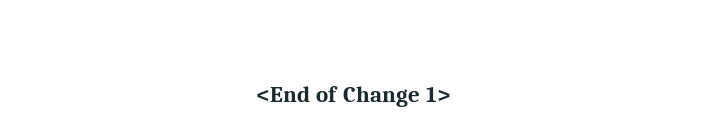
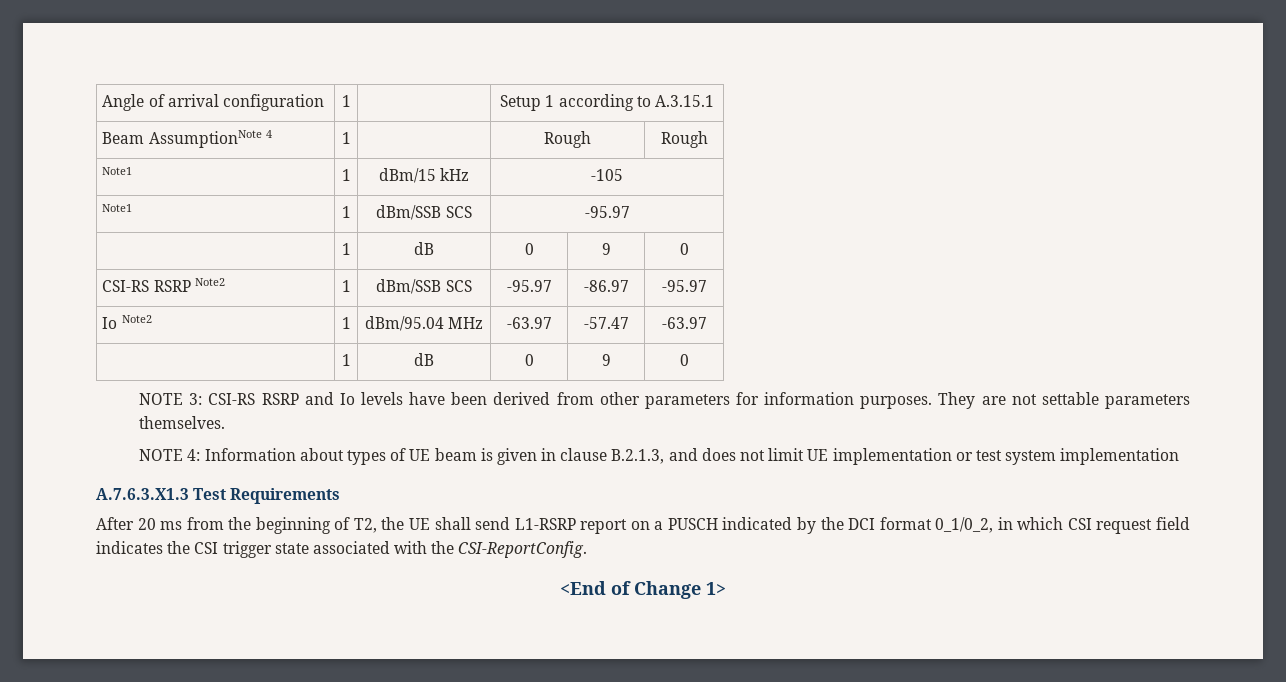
+ Angle of arrival configuration | 1 | | Setup 1 according to A.3.15.1
+ Beam AssumptionNote 4 | 1 | | Rough | Rough
+ Note1 | 1 | dBm/15 kHz | -105
+ Note1 | 1 | dBm/SSB SCS | -95.97
+ | 1 | dB | 0 | 9 | 0
+ CSI-RS RSRP Note2 | 1 | dBm/SSB SCS | -95.97 | -86.97 | -95.97
+ Io Note2 | 1 | dBm/95.04 MHz | -63.97 | -57.47 | -63.97
+ | 1 | dB | 0 | 9 | 0
+ NOTE 3: CSI-RS RSRP and Io levels have been derived from other parameters for information purposes. They are not settable parameters themselves.
+ NOTE 4: Information about types of UE beam is given in clause B.2.1.3, and does not limit UE implementation or test system implementation
+ A.7.6.3.X1.3 Test Requirements
+ After 20 ms from the beginning of T2, the UE shall send L1-RSRP report on a PUSCH indicated by the DCI format 0_1/0_2, in which CSI request field indicates the CSI trigger state associated with the CSI-ReportConfig.

